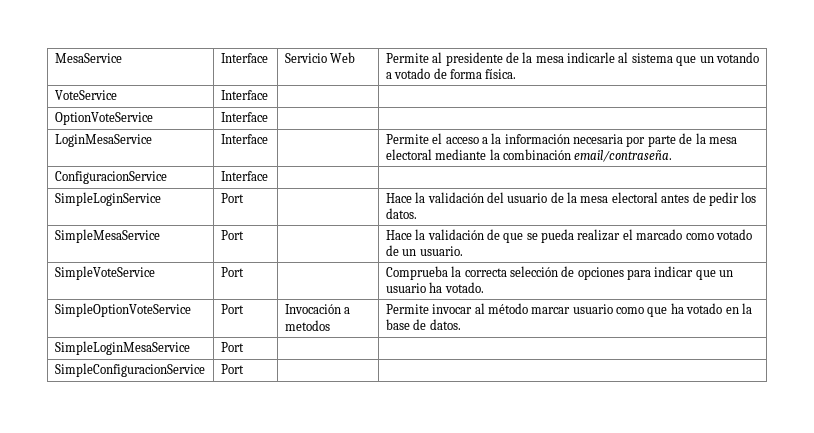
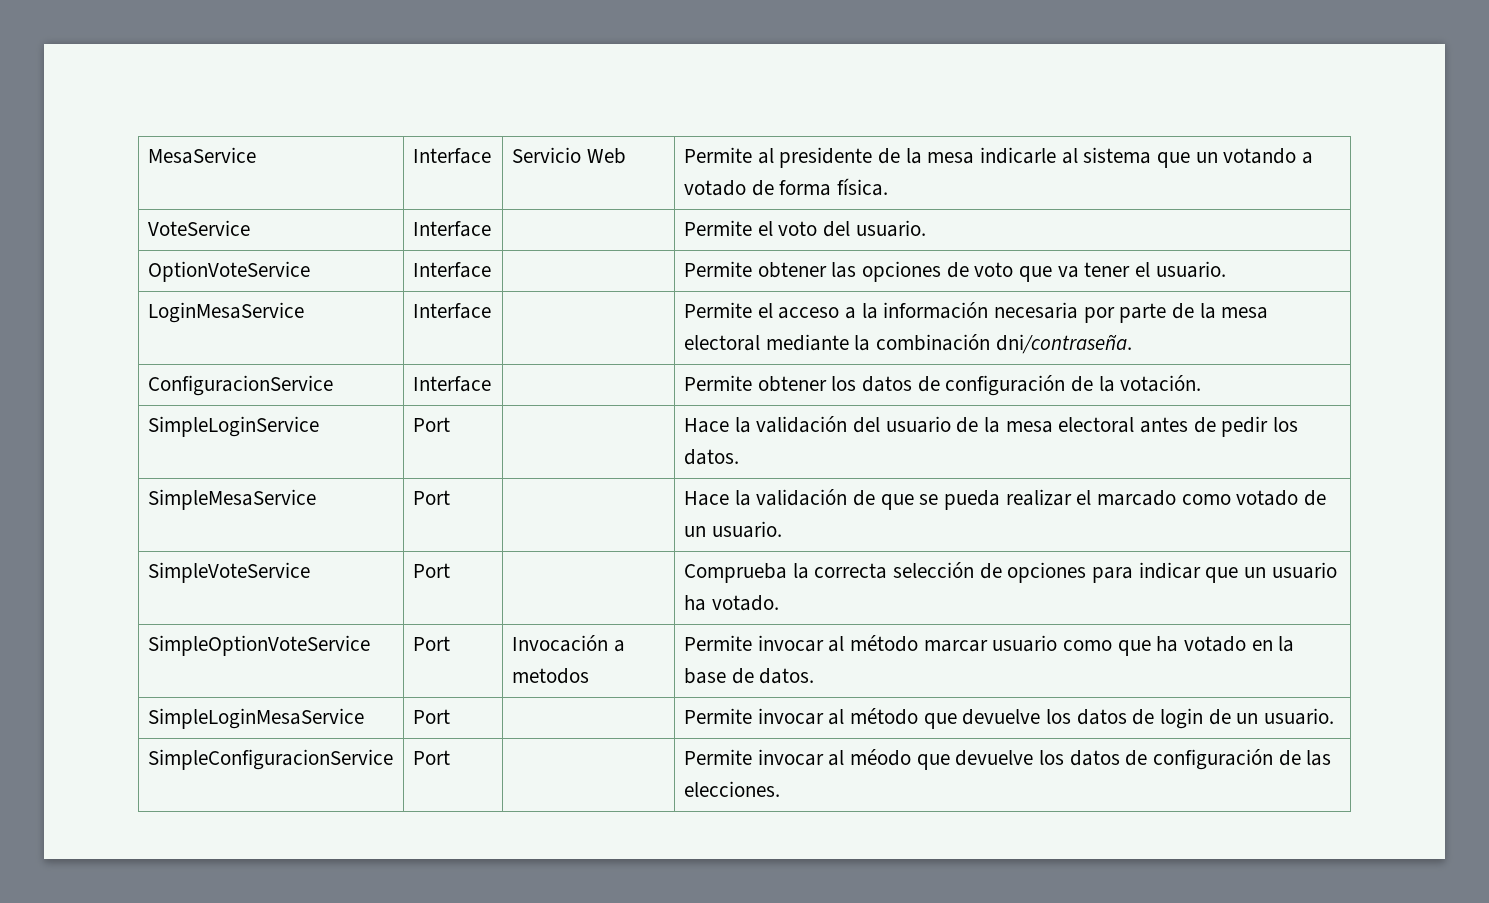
- VoteService | Interface | |
- OptionVoteService | Interface | |
+ VoteService | Interface | | Permite el voto del usuario.
+ OptionVoteService | Interface | | Permite obtener las opciones de voto que va tener el usuario.
- LoginMesaService | Interface | | Permite el acceso a la información necesaria por parte de la mesa electoral mediante la combinación email/contraseña.
+ LoginMesaService | Interface | | Permite el acceso a la información necesaria por parte de la mesa electoral mediante la combinación dni/contraseña.
- ConfiguracionService | Interface | |
+ ConfiguracionService | Interface | | Permite obtener los datos de configuración de la votación.
- SimpleLoginMesaService | Port | |
- SimpleConfiguracionService | Port | |
+ SimpleLoginMesaService | Port | | Permite invocar al método que devuelve los datos de login de un usuario.
+ SimpleConfiguracionService | Port | | Permite invocar al méodo que devuelve los datos de configuración de las elecciones.

